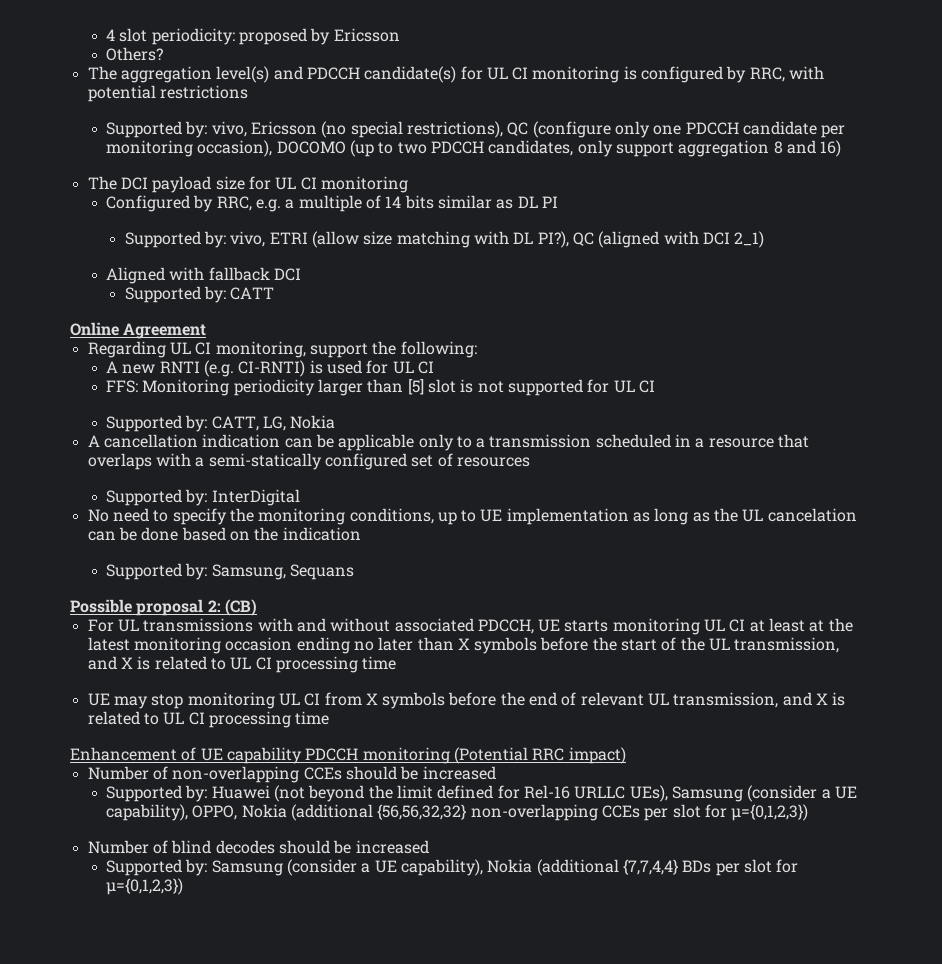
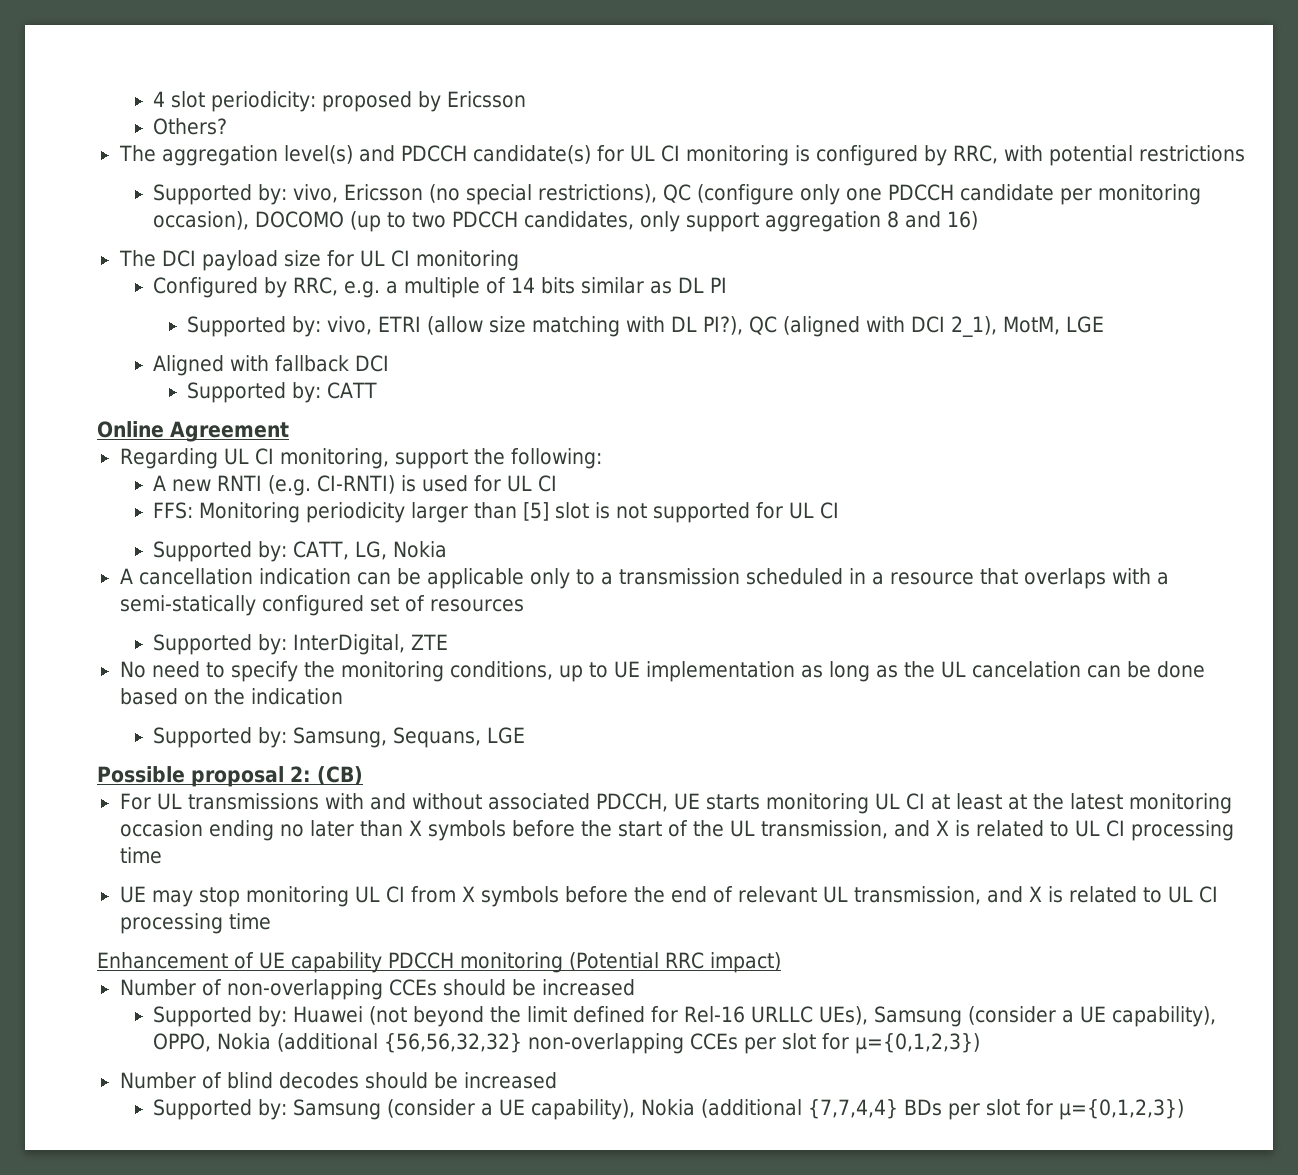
- Supported by: vivo, ETRI (allow size matching with DL PI?), QC (aligned with DCI 2_1)
+ Supported by: vivo, ETRI (allow size matching with DL PI?), QC (aligned with DCI 2_1), MotM, LGE
- Supported by: InterDigital
+ Supported by: InterDigital, ZTE
- Supported by: Samsung, Sequans
+ Supported by: Samsung, Sequans, LGE

